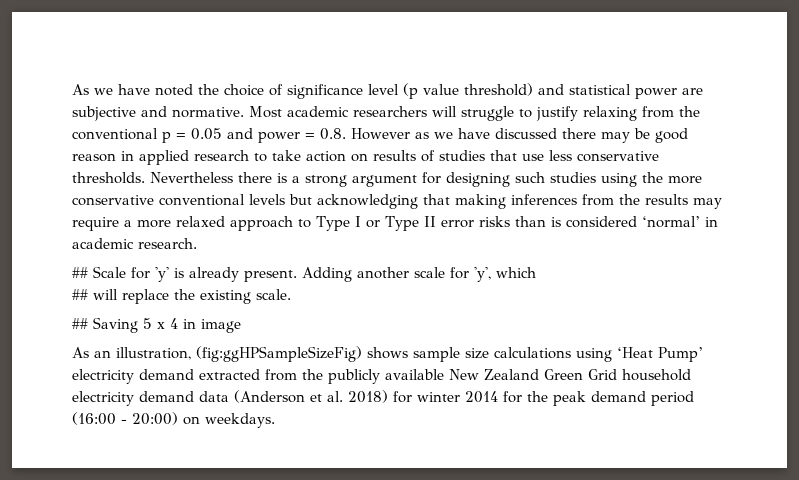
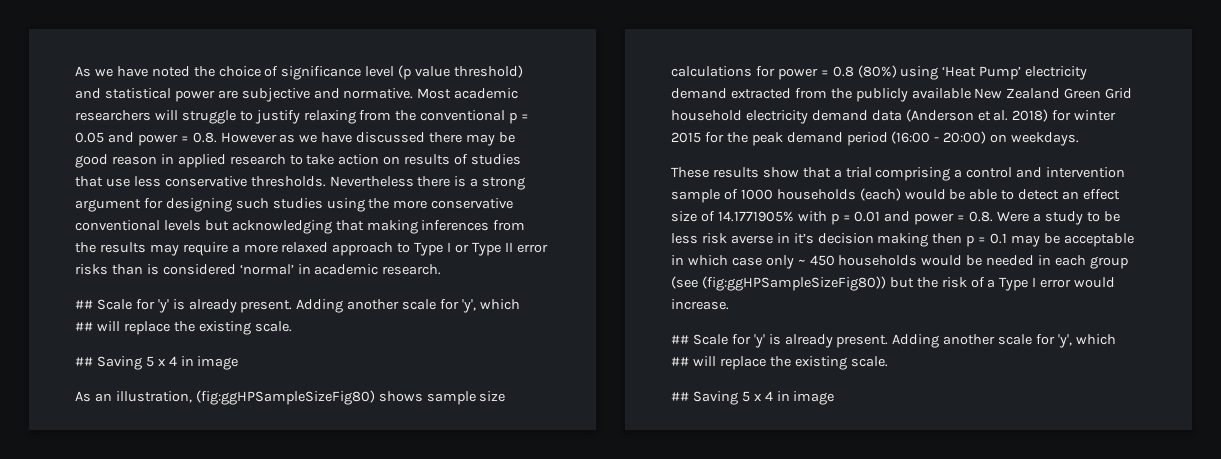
- As an illustration, (fig:ggHPSampleSizeFig) shows sample size calculations using ‘Heat Pump’ electricity demand extracted from the publicly available New Zealand Green Grid household electricity demand data (Anderson et al. 2018) for winter 2014 for the peak demand period (16:00 - 20:00) on weekdays.
+ As an illustration, (fig:ggHPSampleSizeFig80) shows sample size calculations for power = 0.8 (80%) using ‘Heat Pump’ electricity demand extracted from the publicly available New Zealand Green Grid household electricity demand data (Anderson et al. 2018) for winter 2015 for the peak demand period (16:00 - 20:00) on weekdays.
+ These results show that a trial comprising a control and intervention sample of 1000 households (each) would be able to detect an effect size of 14.1771905% with p = 0.01 and power = 0.8. Were a study to be less risk averse in it’s decision making then p = 0.1 may be acceptable in which case only ~ 450 households would be needed in each group (see (fig:ggHPSampleSizeFig80)) but the risk of a Type I error would increase.
+ ## Scale for 'y' is already present. Adding another scale for 'y', which
+ ## will replace the existing scale.
+ ## Saving 5 x 4 in image

